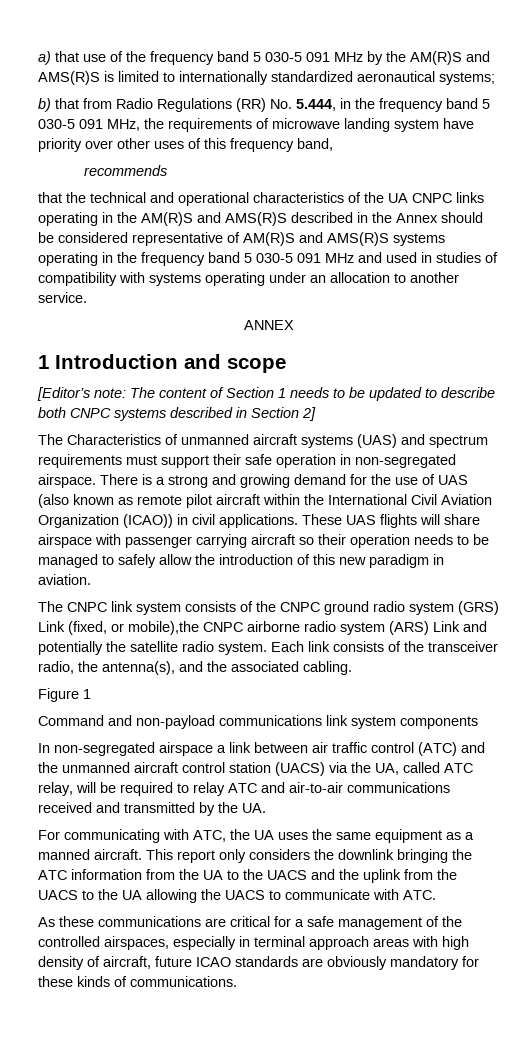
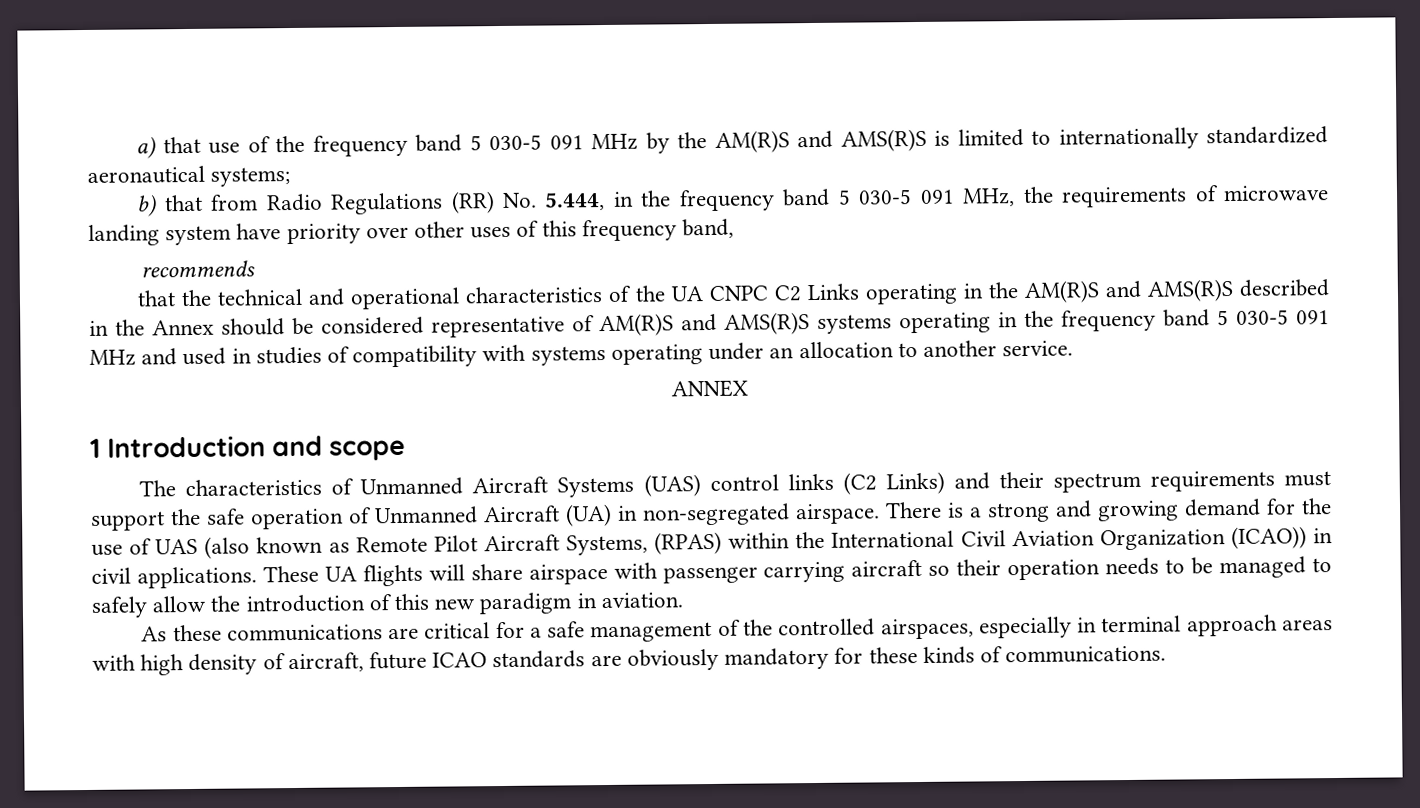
- that the technical and operational characteristics of the UA CNPC links operating in the AM(R)S and AMS(R)S described in the Annex should be considered representative of AM(R)S and AMS(R)S systems operating in the frequency band 5 030-5 091 MHz and used in studies of compatibility with systems operating under an allocation to another service.
+ that the technical and operational characteristics of the UA CNPC C2 Links operating in the AM(R)S and AMS(R)S described in the Annex should be considered representative of AM(R)S and AMS(R)S systems operating in the frequency band 5 030-5 091 MHz and used in studies of compatibility with systems operating under an allocation to another service.
- [Editor’s note: The content of Section 1 needs to be updated to describe both CNPC systems described in Section 2]
- The Characteristics of unmanned aircraft systems (UAS) and spectrum requirements must support their safe operation in non-segregated airspace.
+ The characteristics of Unmanned Aircraft Systems (UAS) control links (C2 Links) and their spectrum requirements must support the safe operation of Unmanned Aircraft (UA) in non-segregated airspace.
- There is a strong and growing demand for the use of UAS (also known as remote pilot aircraft within the International Civil Aviation Organization (ICAO)) in civil applications.
+ There is a strong and growing demand for the use of UAS (also known as Remote Pilot Aircraft Systems, (RPAS) within the International Civil Aviation Organization (ICAO)) in civil applications.
- These UAS flights will share airspace with passenger carrying aircraft so their operation needs to be managed to safely allow the introduction of this new paradigm in aviation.
+ These UA flights will share airspace with passenger carrying aircraft so their operation needs to be managed to safely allow the introduction of this new paradigm in aviation.
- The CNPC link system consists of the CNPC ground radio system (GRS) Link (fixed, or mobile),the CNPC airborne radio system (ARS) Link and potentially the satellite radio system. Each link consists of the transceiver radio, the antenna(s), and the associated cabling.
- Figure 1
- Command and non-payload communications link system components
- In non-segregated airspace a link between air traffic control (ATC) and the unmanned aircraft control station (UACS) via the UA, called ATC relay, will be required to relay ATC and air-to-air communications received and transmitted by the UA.
- For communicating with ATC, the UA uses the same equipment as a manned aircraft. This report only considers the downlink bringing the ATC information from the UA to the UACS and the uplink from the UACS to the UA allowing the UACS to communicate with ATC.

